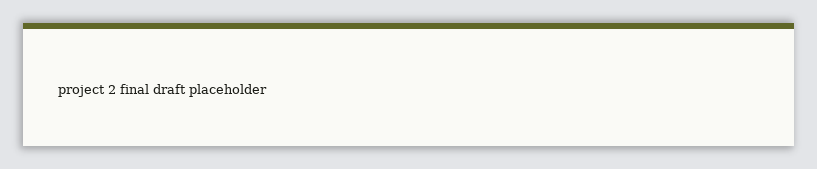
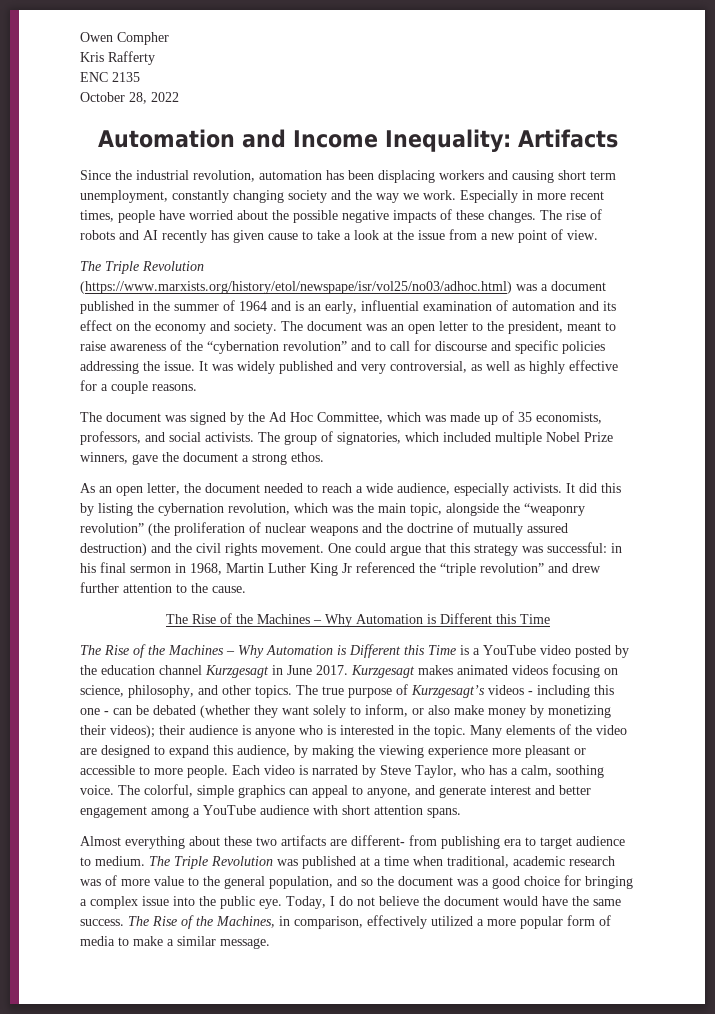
- project 2 final draft placeholder
+ Owen Compher
+ Kris Rafferty
+ ENC 2135
+ October 28, 2022
+ Automation and Income Inequality: Artifacts
+ Since the industrial revolution, automation has been displacing workers and causing short term unemployment, constantly changing society and the way we work. Especially in more recent times, people have worried about the possible negative impacts of these changes. The rise of robots and AI recently has given cause to take a look at the issue from a new point of view.
+ The Triple Revolution (https://www.marxists.org/history/etol/newspape/isr/vol25/no03/adhoc.html) was a document published in the summer of 1964 and is an early, influential examination of automation and its effect on the economy and society. The document was an open letter to the president, meant to raise awareness of the “cybernation revolution” and to call for discourse and specific policies addressing the issue. It was widely published and very controversial, as well as highly effective for a couple reasons.
+ The document was signed by the Ad Hoc Committee, which was made up of 35 economists, professors, and social activists. The group of signatories, which included multiple Nobel Prize winners, gave the document a strong ethos.
+ As an open letter, the document needed to reach a wide audience, especially activists. It did this by listing the cybernation revolution, which was the main topic, alongside the “weaponry revolution” (the proliferation of nuclear weapons and the doctrine of mutually assured destruction) and the civil rights movement. One could argue that this strategy was successful: in his final sermon in 1968, Martin Luther King Jr referenced the “triple revolution” and drew further attention to the cause.
+ The Rise of the Machines – Why Automation is Different this Time
+ The Rise of the Machines – Why Automation is Different this Time is a YouTube video posted by the education channel Kurzgesagt in June 2017. Kurzgesagt makes animated videos focusing on science, philosophy, and other topics. The true purpose of Kurzgesagt’s videos - including this one - can be debated (whether they want solely to inform, or also make money by monetizing their videos); their audience is anyone who is interested in the topic. Many elements of the video are designed to expand this audience, by making the viewing experience more pleasant or accessible to more people. Each video is narrated by Steve Taylor, who has a calm, soothing voice. The colorful, simple graphics can appeal to anyone, and generate interest and better engagement among a YouTube audience with short attention spans.
+ Almost everything about these two artifacts are different- from publishing era to target audience to medium. The Triple Revolution was published at a time when traditional, academic research was of more value to the general population, and so the document was a good choice for bringing a complex issue into the public eye. Today, I do not believe the document would have the same success. The Rise of the Machines, in comparison, effectively utilized a more popular form of media to make a similar message.

